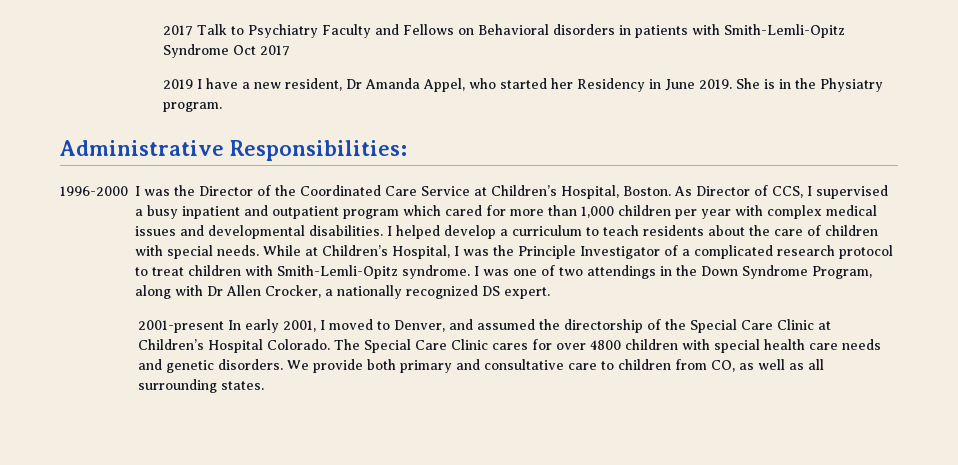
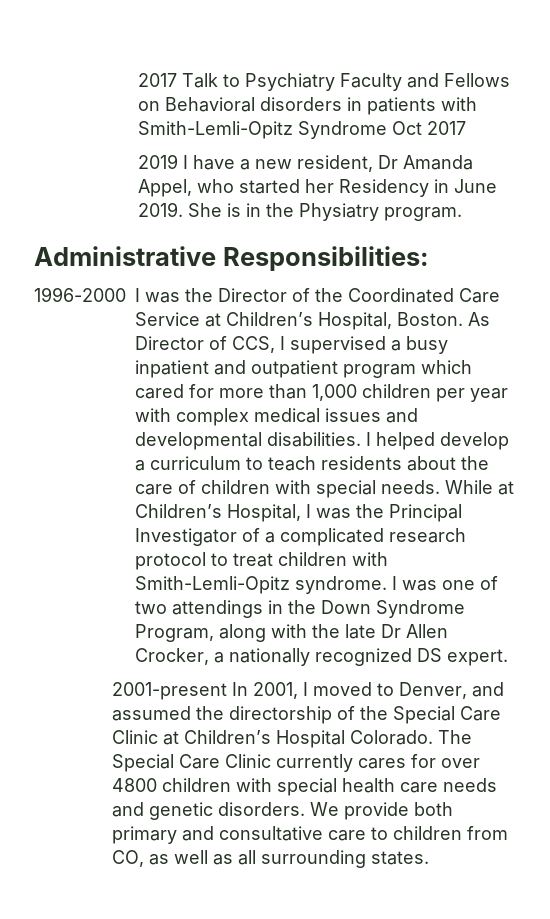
- While at Children’s Hospital, I was the Principle Investigator of a complicated research protocol to treat children with Smith-Lemli-Opitz syndrome.
+ While at Children’s Hospital, I was the Principal Investigator of a complicated research protocol to treat children with Smith-Lemli-Opitz syndrome.
- I was one of two attendings in the Down Syndrome Program, along with Dr Allen Crocker, a nationally recognized DS expert.
+ I was one of two attendings in the Down Syndrome Program, along with the late Dr Allen Crocker, a nationally recognized DS expert.
- 2001-present In early 2001, I moved to Denver, and assumed the directorship of the Special Care Clinic at Children’s Hospital Colorado.
+ 2001-present In 2001, I moved to Denver, and assumed the directorship of the Special Care Clinic at Children’s Hospital Colorado.
- The Special Care Clinic cares for over 4800 children with special health care needs and genetic disorders.
+ The Special Care Clinic currently cares for over 4800 children with special health care needs and genetic disorders.

